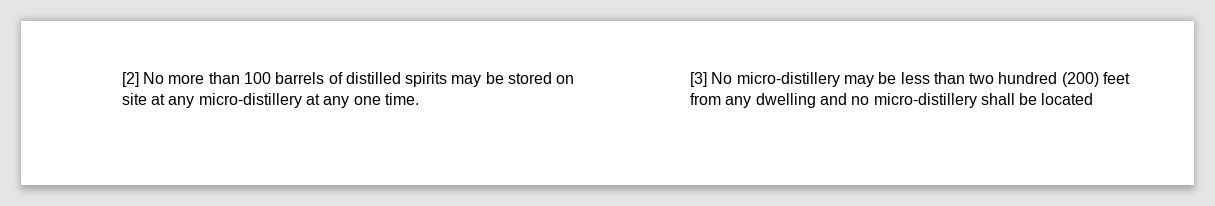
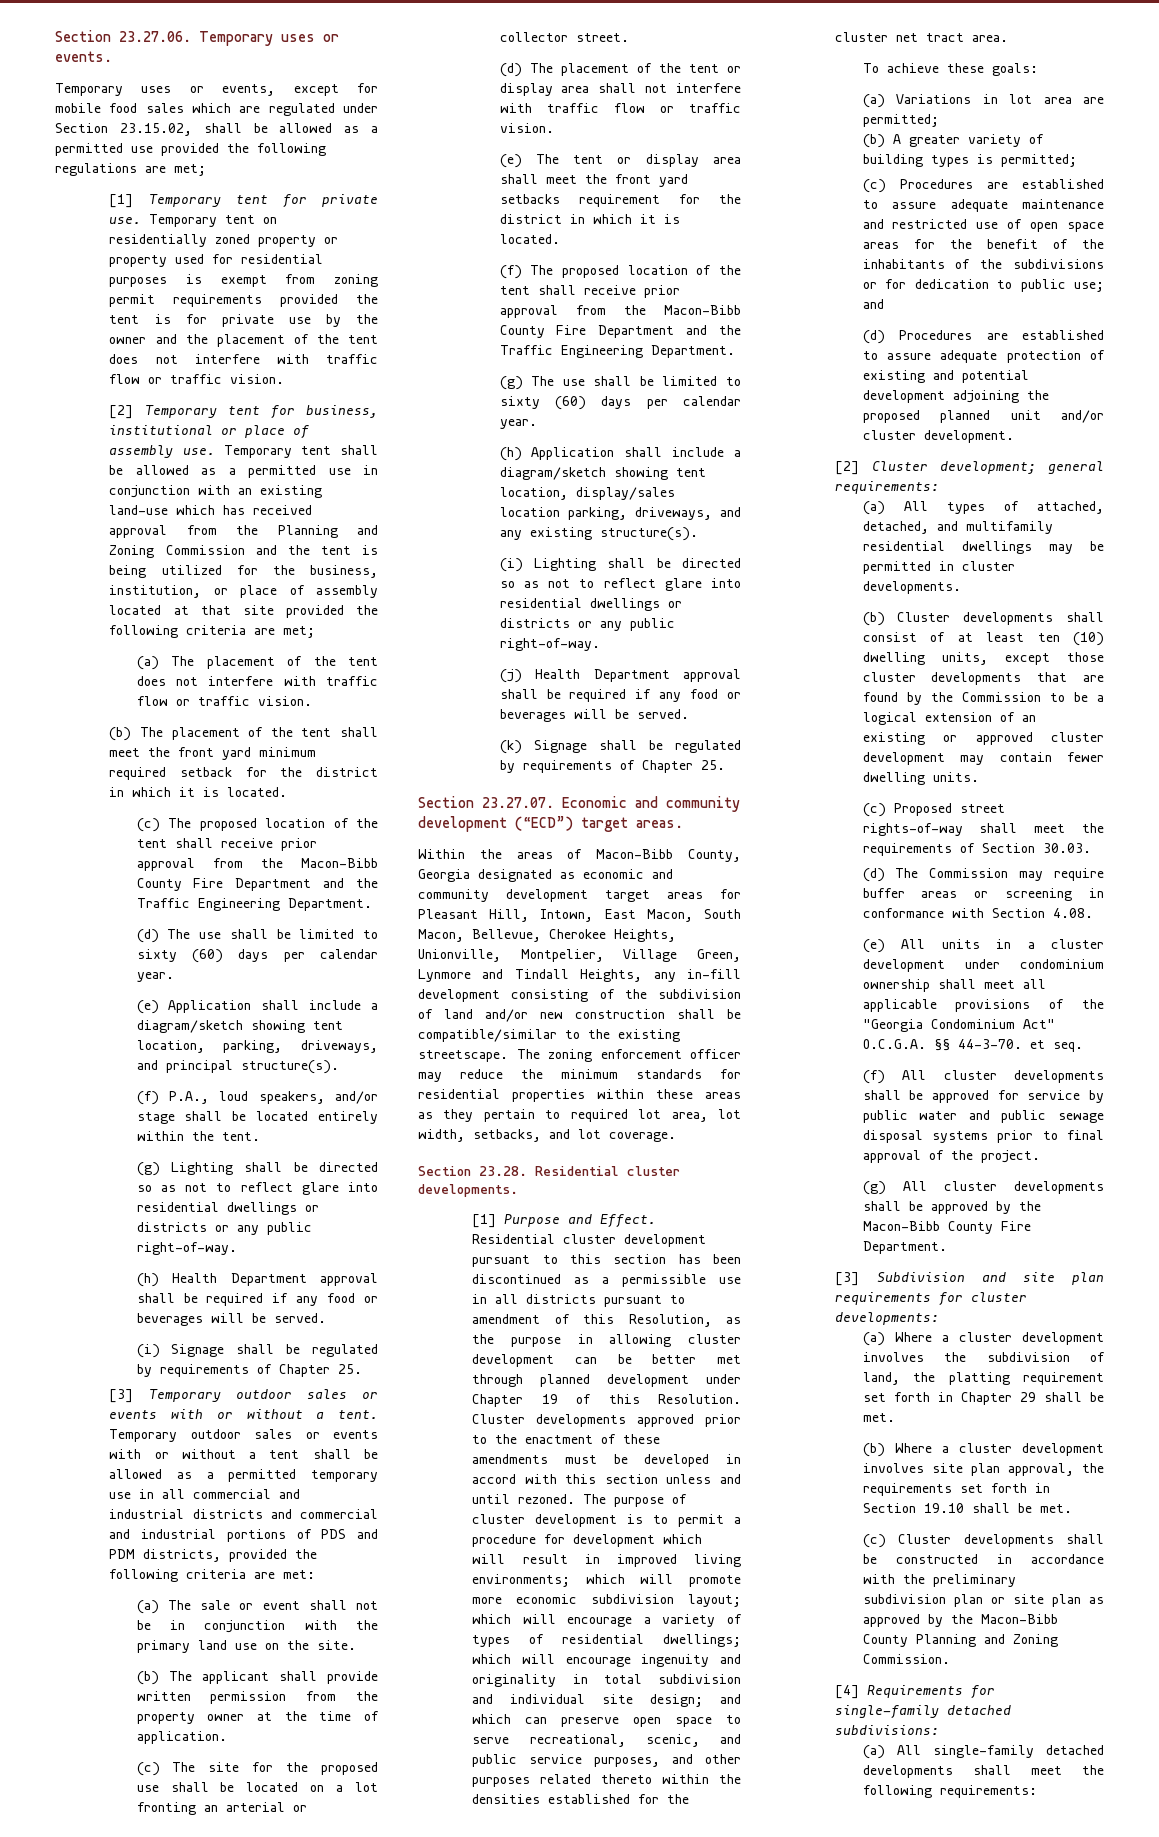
- [2] No more than 100 barrels of distilled spirits may be stored on site at any micro-distillery at any one time.
- [3] No micro-distillery may be less than two hundred (200) feet from any dwelling and no micro-distillery shall be located
+ Section 23.27.06. Temporary uses or events.
+ Temporary uses or events, except for mobile food sales which are regulated under Section 23.15.02, shall be allowed as a permitted use provided the following regulations are met;
+ [1] Temporary tent for private use. Temporary tent on residentially zoned property or property used for residential purposes is exempt from zoning permit requirements provided the tent is for private use by the owner and the placement of the tent does not interfere with traffic flow or traffic vision.
+ [2] Temporary tent for business, institutional or place of assembly use. Temporary tent shall be allowed as a permitted use in conjunction with an existing land-use which has received approval from the Planning and Zoning Commission and the tent is being utilized for the business, institution, or place of assembly located at that site provided the following criteria are met;
+ (a) The placement of the tent does not interfere with traffic flow or traffic vision.
+ (b) The placement of the tent shall meet the front yard minimum required setback for the district in which it is located.
+ (c) The proposed location of the tent shall receive prior approval from the Macon-Bibb County Fire Department and the Traffic Engineering Department.
+ (d) The use shall be limited to sixty (60) days per calendar year.
+ (e) Application shall include a diagram/sketch showing tent location, parking, driveways, and principal structure(s).
+ (f) P.A., loud speakers, and/or stage shall be located entirely within the tent.
+ (g) Lighting shall be directed so as not to reflect glare into residential dwellings or districts or any public right-of-way.
+ (h) Health Department approval shall be required if any food or beverages will be served.
+ (i) Signage shall be regulated by requirements of Chapter 25.
+ [3] Temporary outdoor sales or events with or without a tent. Temporary outdoor sales or events with or without a tent shall be allowed as a permitted temporary use in all commercial and industrial districts and commercial and industrial portions of PDS and PDM districts, provided the following criteria are met:
+ (a) The sale or event shall not be in conjunction with the primary land use on the site.
+ (b) The applicant shall provide written permission from the property owner at the time of application.
+ (c) The site for the proposed use shall be located on a lot fronting an arterial or collector street.
+ (d) The placement of the tent or display area shall not interfere with traffic flow or traffic vision.
+ (e) The tent or display area shall meet the front yard setbacks requirement for the district in which it is located.
+ (f) The proposed location of the tent shall receive prior approval from the Macon-Bibb County Fire Department and the Traffic Engineering Department.
+ (g) The use shall be limited to sixty (60) days per calendar year.
+ (h) Application shall include a diagram/sketch showing tent location, display/sales location parking, driveways, and any existing structure(s).
+ (i) Lighting shall be directed so as not to reflect glare into residential dwellings or districts or any public right-of-way.
+ (j) Health Department approval shall be required if any food or beverages will be served.
+ (k) Signage shall be regulated by requirements of Chapter 25.
+ Section 23.27.07. Economic and community development (“ECD”) target areas.
+ Within the areas of Macon-Bibb County, Georgia designated as economic and community development target areas for Pleasant Hill, Intown, East Macon, South Macon, Bellevue, Cherokee Heights, Unionville, Montpelier, Village Green, Lynmore and Tindall Heights, any in-fill development consisting of the subdivision of land and/or new construction shall be compatible/similar to the existing streetscape. The zoning enforcement officer may reduce the minimum standards for residential properties within these areas as they pertain to required lot area, lot width, setbacks, and lot coverage.
+ Section 23.28. Residential cluster developments.
+ [1] Purpose and Effect. Residential cluster development pursuant to this section has been discontinued as a permissible use in all districts pursuant to amendment of this Resolution, as the purpose in allowing cluster development can be better met through planned development under Chapter 19 of this Resolution. Cluster developments approved prior to the enactment of these amendments must be developed in accord with this section unless and until rezoned. The purpose of cluster development is to permit a procedure for development which will result in improved living environments; which will promote more economic subdivision layout; which will encourage a variety of types of residential dwellings; which will encourage ingenuity and originality in total subdivision and individual site design; and which can preserve open space to serve recreational, scenic, and public service purposes, and other purposes related thereto within the densities established for the cluster net tract area.
+ To achieve these goals:
+ (a) Variations in lot area are permitted;
+ (b) A greater variety of building types is permitted;
+ (c) Procedures are established to assure adequate maintenance and restricted use of open space areas for the benefit of the inhabitants of the subdivisions or for dedication to public use; and
+ (d) Procedures are established to assure adequate protection of existing and potential development adjoining the proposed planned unit and/or cluster development.
+ [2] Cluster development; general requirements:
+ (a) All types of attached, detached, and multifamily residential dwellings may be permitted in cluster developments.
+ (b) Cluster developments shall consist of at least ten (10) dwelling units, except those cluster developments that are found by the Commission to be a logical extension of an existing or approved cluster development may contain fewer dwelling units.
+ (c) Proposed street rights-of-way shall meet the requirements of Section 30.03.
+ (d) The Commission may require buffer areas or screening in conformance with Section 4.08.
+ (e) All units in a cluster development under condominium ownership shall meet all applicable provisions of the "Georgia Condominium Act" O.C.G.A. §§ 44-3-70. et seq.
+ (f) All cluster developments shall be approved for service by public water and public sewage disposal systems prior to final approval of the project.
+ (g) All cluster developments shall be approved by the Macon-Bibb County Fire Department.
+ [3] Subdivision and site plan requirements for cluster developments:
+ (a) Where a cluster development involves the subdivision of land, the platting requirement set forth in Chapter 29 shall be met.
+ (b) Where a cluster development involves site plan approval, the requirements set forth in Section 19.10 shall be met.
+ (c) Cluster developments shall be constructed in accordance with the preliminary subdivision plan or site plan as approved by the Macon-Bibb County Planning and Zoning Commission.
+ [4] Requirements for single-family detached subdivisions:
+ (a) All single-family detached developments shall meet the following requirements:

